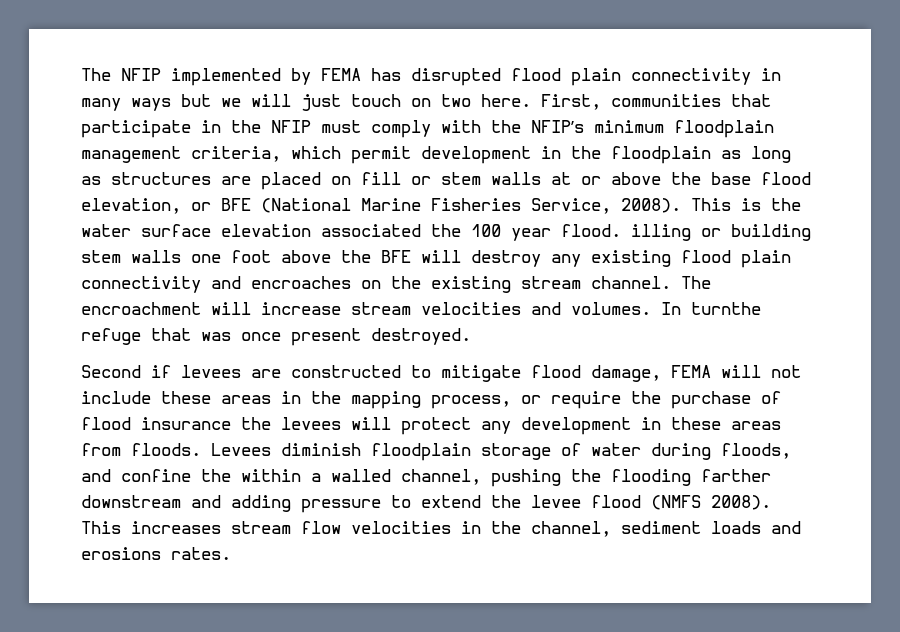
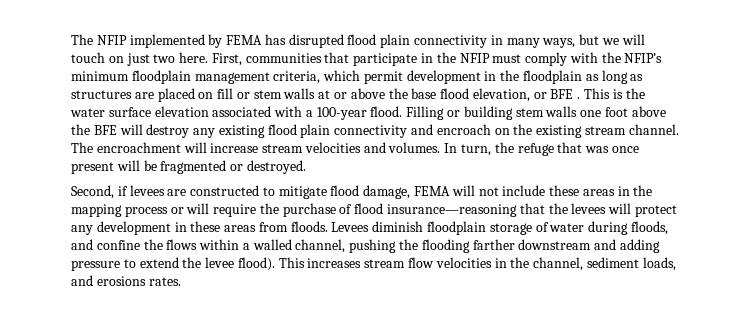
- The NFIP implemented by FEMA has disrupted flood plain connectivity in many ways but we will just touch on two here.
+ The NFIP implemented by FEMA has disrupted flood plain connectivity in many ways, but we will touch on just two here.
- First, communities that participate in the NFIP must comply with the NFIP’s minimum floodplain management criteria, which permit development in the floodplain as long as structures are placed on fill or stem walls at or above the base flood elevation, or BFE (National Marine Fisheries Service, 2008).
+ First, communities that participate in the NFIP must comply with the NFIP’s minimum floodplain management criteria, which permit development in the floodplain as long as structures are placed on fill or stem walls at or above the base flood elevation, or BFE .
- This is the water surface elevation associated the 100 year flood. illing or building stem walls one foot above the BFE will destroy any existing flood plain connectivity and encroaches on the existing stream channel.
+ This is the water surface elevation associated with a 100-year flood. Filling or building stem walls one foot above the BFE will destroy any existing flood plain connectivity and encroach on the existing stream channel.
- In turnthe refuge that was once present destroyed.
+ In turn, the refuge that was once present will be fragmented or destroyed.
- Second if levees are constructed to mitigate flood damage, FEMA will not include these areas in the mapping process, or require the purchase of flood insurance the levees will protect any development in these areas from floods.
+ Second, if levees are constructed to mitigate flood damage, FEMA will not include these areas in the mapping process or will require the purchase of flood insurance—reasoning that the levees will protect any development in these areas from floods.
- Levees diminish floodplain storage of water during floods, and confine the within a walled channel, pushing the flooding farther downstream and adding pressure to extend the levee flood (NMFS 2008).
+ Levees diminish floodplain storage of water during floods, and confine the flows within a walled channel, pushing the flooding farther downstream and adding pressure to extend the levee flood).
- This increases stream flow velocities in the channel, sediment loads and erosions rates.
+ This increases stream flow velocities in the channel, sediment loads, and erosions rates.

